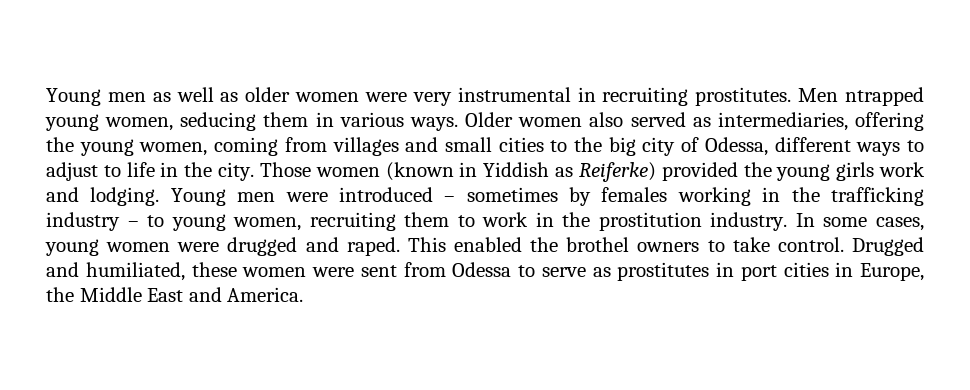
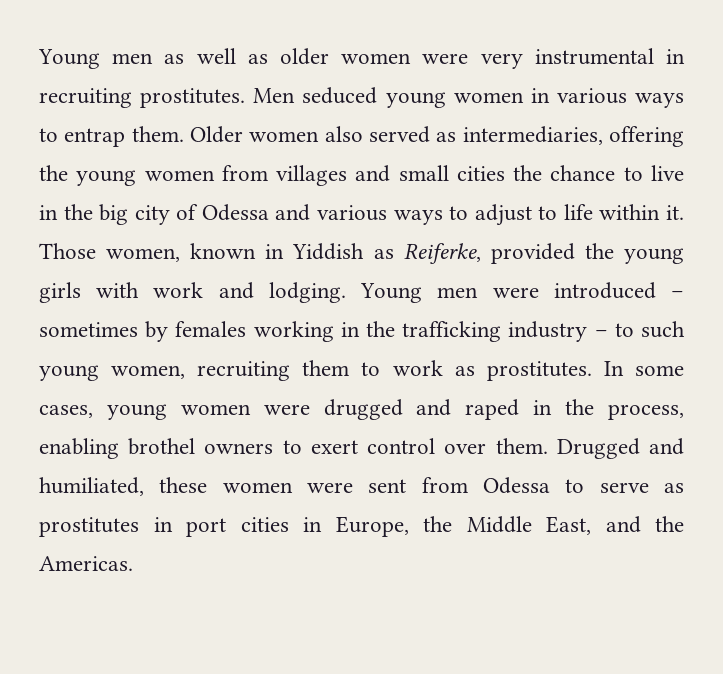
- Men ntrapped young women, seducing them in various ways.
+ Men seduced young women in various ways to entrap them.
- Older women also served as intermediaries, offering the young women, coming from villages and small cities to the big city of Odessa, different ways to adjust to life in the city. Those women (known in Yiddish as Reiferke) provided the young girls work and lodging.
+ Older women also served as intermediaries, offering the young women from villages and small cities the chance to live in the big city of Odessa and various ways to adjust to life within it. Those women, known in Yiddish as Reiferke, provided the young girls with work and lodging.
- Young men were introduced – sometimes by females working in the trafficking industry – to young women, recruiting them to work in the prostitution industry.
+ Young men were introduced – sometimes by females working in the trafficking industry – to such young women, recruiting them to work as prostitutes.
- In some cases, young women were drugged and raped. This enabled the brothel owners to take control.
+ In some cases, young women were drugged and raped in the process, enabling brothel owners to exert control over them.
- Drugged and humiliated, these women were sent from Odessa to serve as prostitutes in port cities in Europe, the Middle East and America.
+ Drugged and humiliated, these women were sent from Odessa to serve as prostitutes in port cities in Europe, the Middle East, and the Americas.

